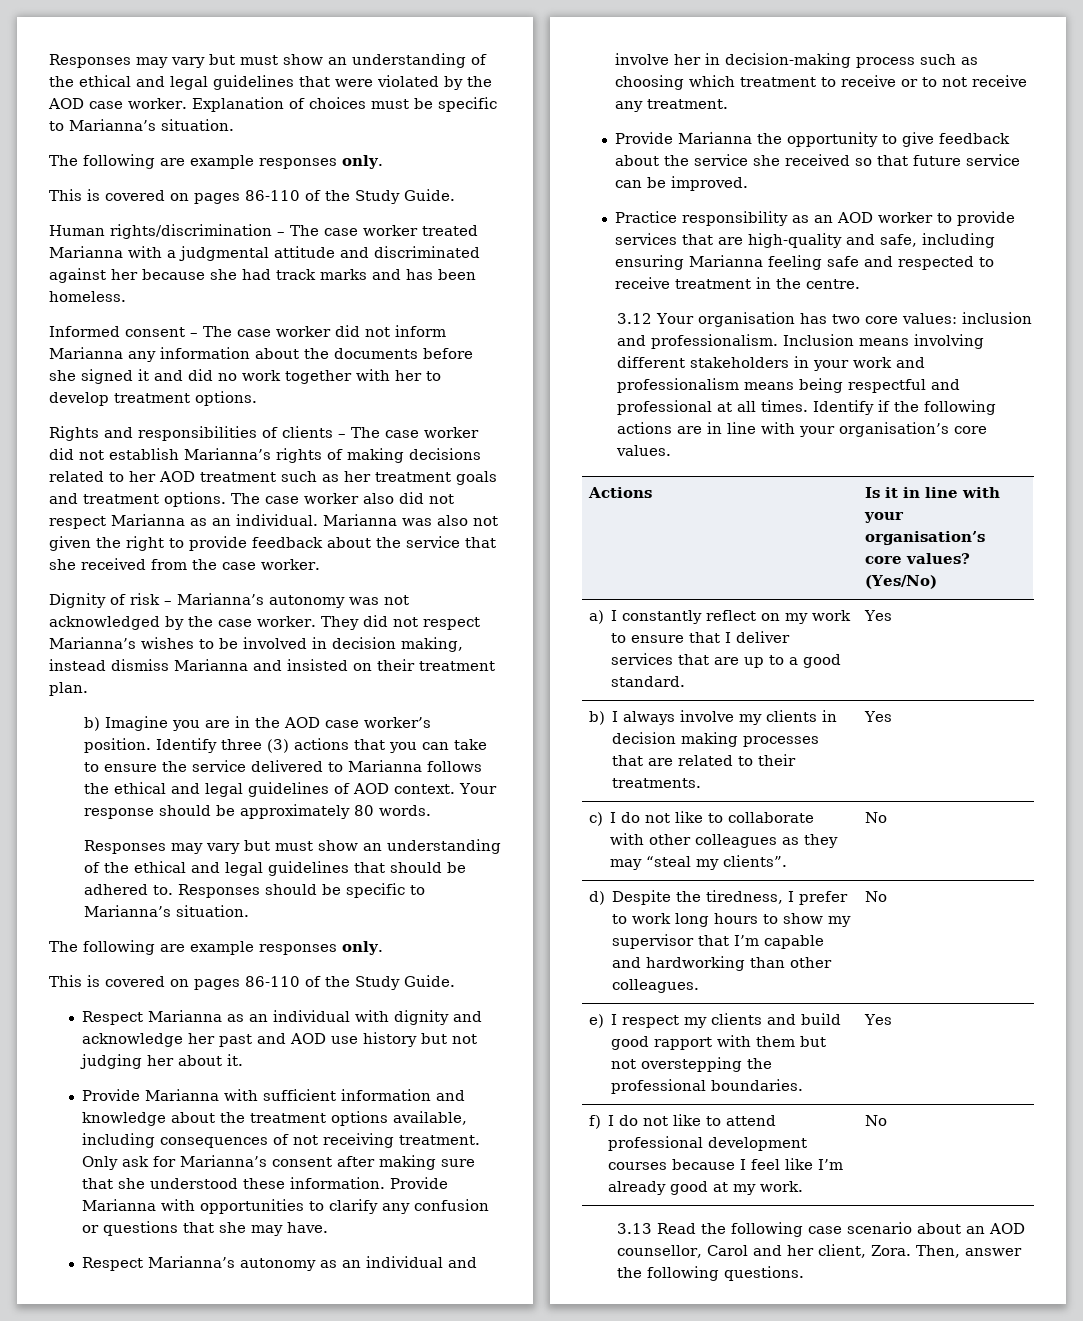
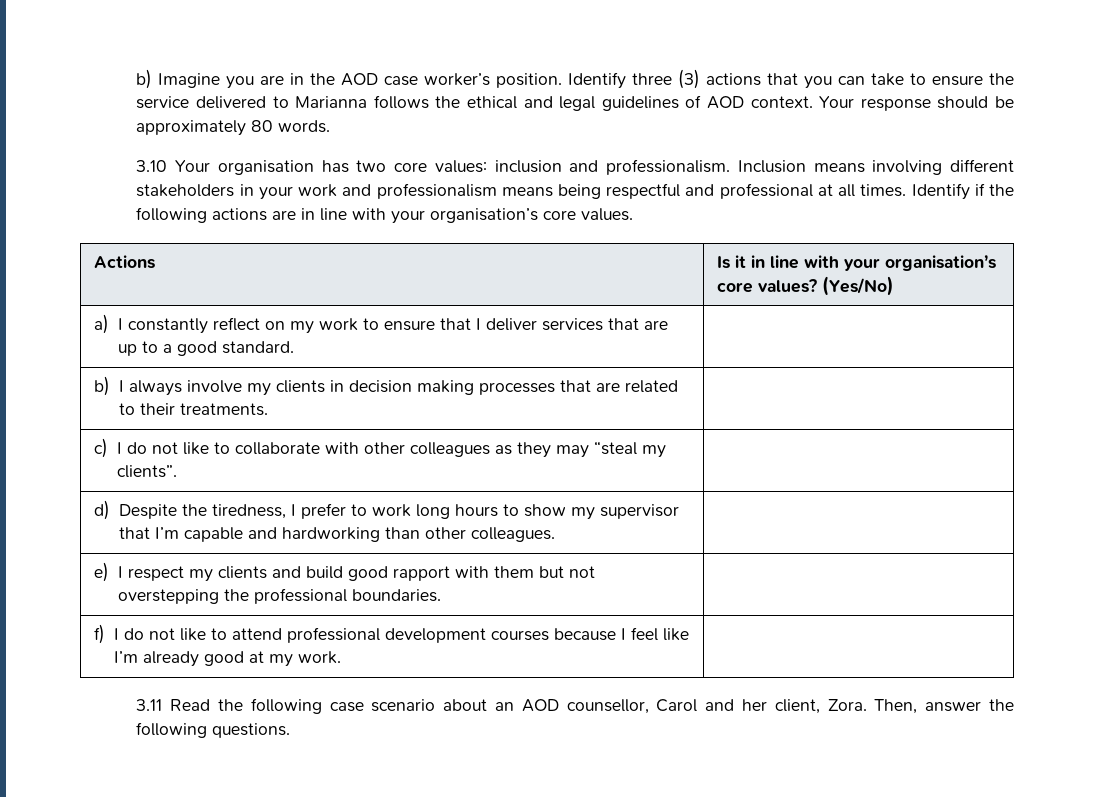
- Responses may vary but must show an understanding of the ethical and legal guidelines that were violated by the AOD case worker. Explanation of choices must be specific to Marianna’s situation.
- The following are example responses only.
- This is covered on pages 86-110 of the Study Guide.
- Human rights/discrimination – The case worker treated Marianna with a judgmental attitude and discriminated against her because she had track marks and has been homeless.
- Informed consent – The case worker did not inform Marianna any information about the documents before she signed it and did no work together with her to develop treatment options.
- Rights and responsibilities of clients – The case worker did not establish Marianna’s rights of making decisions related to her AOD treatment such as her treatment goals and treatment options. The case worker also did not respect Marianna as an individual. Marianna was also not given the right to provide feedback about the service that she received from the case worker.
- Dignity of risk – Marianna’s autonomy was not acknowledged by the case worker. They did not respect Marianna’s wishes to be involved in decision making, instead dismiss Marianna and insisted on their treatment plan.
- Responses may vary but must show an understanding of the ethical and legal guidelines that should be adhered to. Responses should be specific to Marianna’s situation.
- The following are example responses only.
- This is covered on pages 86-110 of the Study Guide.
- Respect Marianna as an individual with dignity and acknowledge her past and AOD use history but not judging her about it.
- Provide Marianna with sufficient information and knowledge about the treatment options available, including consequences of not receiving treatment. Only ask for Marianna’s consent after making sure that she understood these information. Provide Marianna with opportunities to clarify any confusion or questions that she may have.
- Respect Marianna’s autonomy as an individual and involve her in decision-making process such as choosing which treatment to receive or to not receive any treatment.
- Provide Marianna the opportunity to give feedback about the service she received so that future service can be improved.
- Practice responsibility as an AOD worker to provide services that are high-quality and safe, including ensuring Marianna feeling safe and respected to receive treatment in the centre.
- 3.12 Your organisation has two core values: inclusion and professionalism.
+ 3.10 Your organisation has two core values: inclusion and professionalism.
- a) I constantly reflect on my work to ensure that I deliver services that are up to a good standard. | Yes
+ a) I constantly reflect on my work to ensure that I deliver services that are up to a good standard. |
- b) I always involve my clients in decision making processes that are related to their treatments. | Yes
+ b) I always involve my clients in decision making processes that are related to their treatments. |
- c) I do not like to collaborate with other colleagues as they may “steal my clients”. | No
+ c) I do not like to collaborate with other colleagues as they may “steal my clients”. |
- d) Despite the tiredness, I prefer to work long hours to show my supervisor that I’m capable and hardworking than other colleagues. | No
+ d) Despite the tiredness, I prefer to work long hours to show my supervisor that I’m capable and hardworking than other colleagues. |
- e) I respect my clients and build good rapport with them but not overstepping the professional boundaries. | Yes
+ e) I respect my clients and build good rapport with them but not overstepping the professional boundaries. |
- f) I do not like to attend professional development courses because I feel like I’m already good at my work. | No
- 3.13 Read the following case scenario about an AOD counsellor, Carol and her client, Zora.
+ f) I do not like to attend professional development courses because I feel like I’m already good at my work. |
+ 3.11 Read the following case scenario about an AOD counsellor, Carol and her client, Zora.

